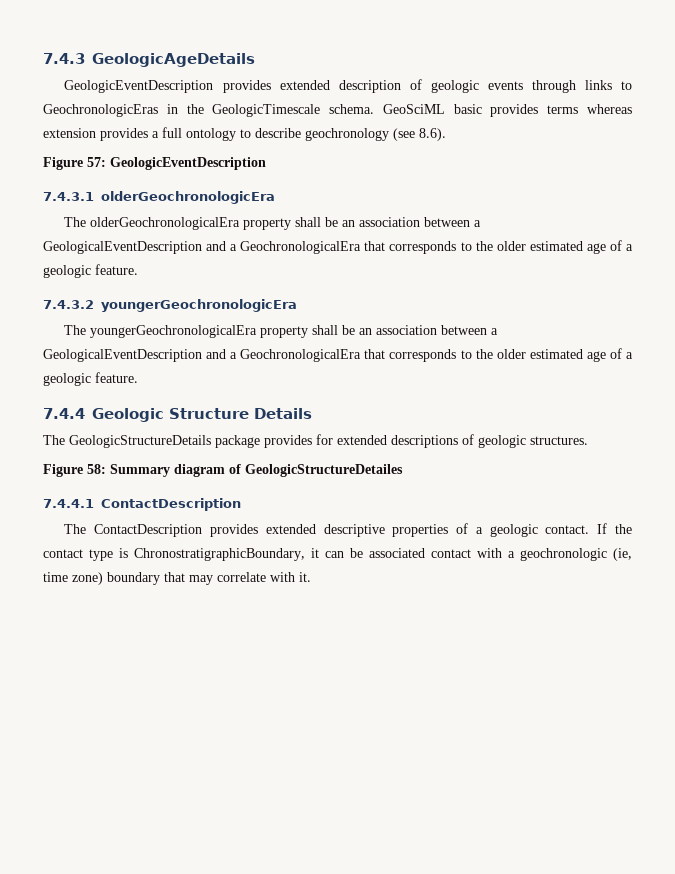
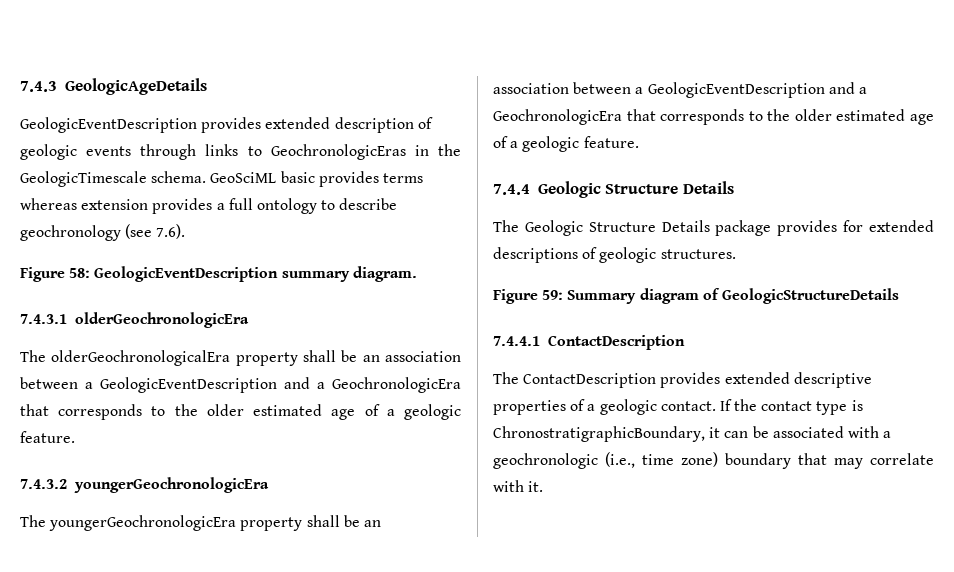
- GeoSciML basic provides terms whereas extension provides a full ontology to describe geochronology (see 8.6).
- Figure 57: GeologicEventDescription
+ GeoSciML basic provides terms whereas extension provides a full ontology to describe geochronology (see 7.6).
+ Figure 58: GeologicEventDescription summary diagram.
- The olderGeochronologicalEra property shall be an association between a GeologicalEventDescription and a GeochronologicalEra that corresponds to the older estimated age of a geologic feature.
+ The olderGeochronologicalEra property shall be an association between a GeologicEventDescription and a GeochronologicEra that corresponds to the older estimated age of a geologic feature.
- The youngerGeochronologicalEra property shall be an association between a GeologicalEventDescription and a GeochronologicalEra that corresponds to the older estimated age of a geologic feature.
+ The youngerGeochronologicEra property shall be an association between a GeologicEventDescription and a GeochronologicEra that corresponds to the older estimated age of a geologic feature.
- The GeologicStructureDetails package provides for extended descriptions of geologic structures.
+ The Geologic Structure Details package provides for extended descriptions of geologic structures.
- Figure 58: Summary diagram of GeologicStructureDetailes
+ Figure 59: Summary diagram of GeologicStructureDetails
- If the contact type is ChronostratigraphicBoundary, it can be associated contact with a geochronologic (ie, time zone) boundary that may correlate with it.
+ If the contact type is ChronostratigraphicBoundary, it can be associated with a geochronologic (i.e., time zone) boundary that may correlate with it.

